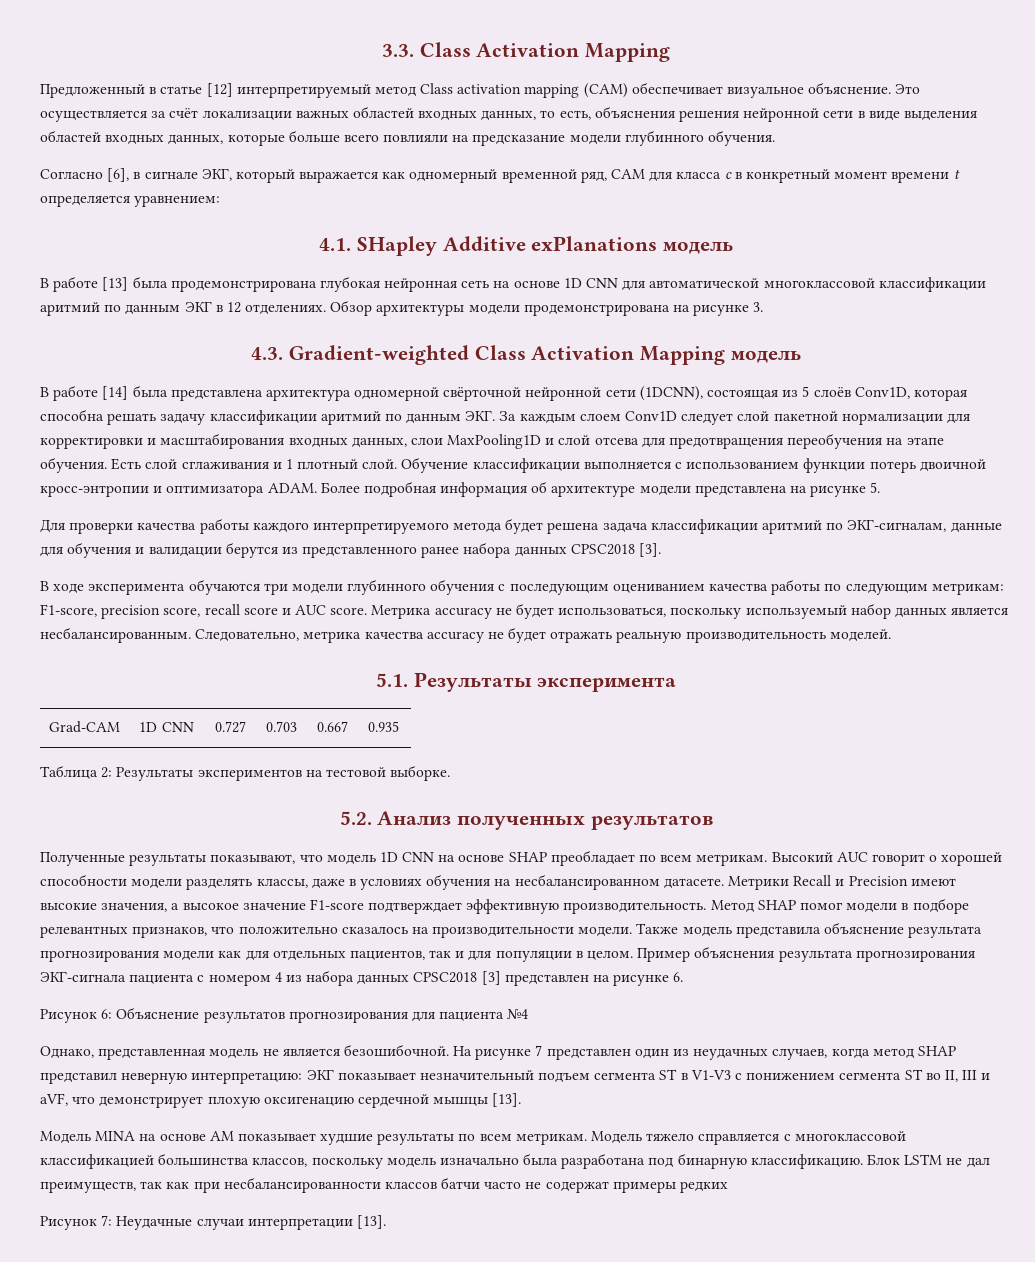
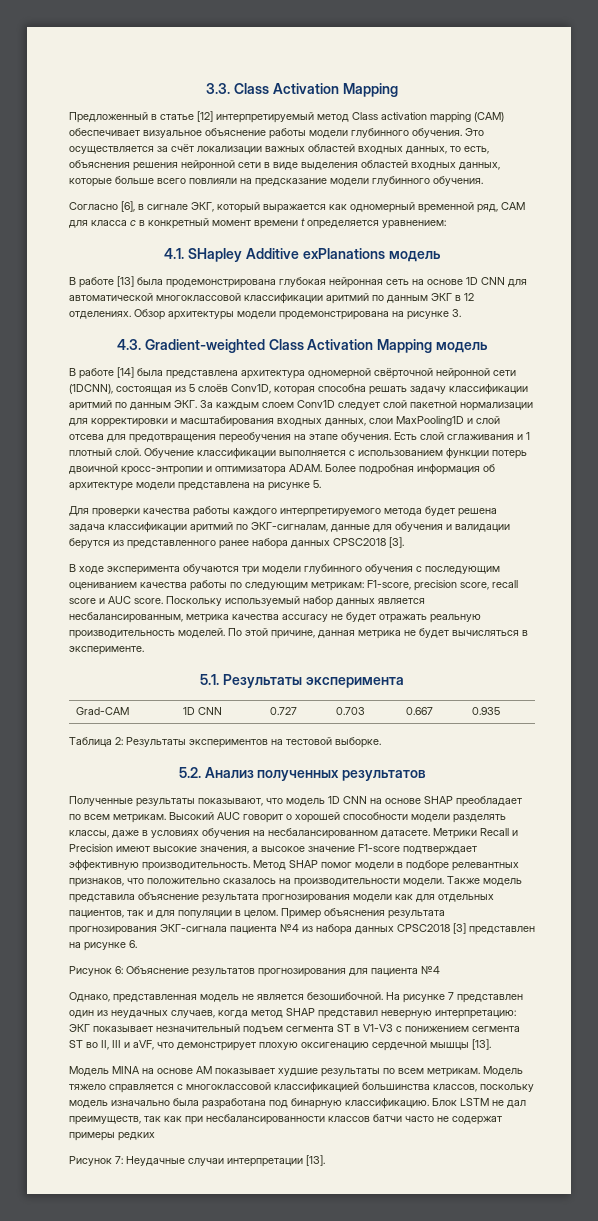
- Предложенный в статье [12] интерпретируемый метод Class activation mapping (CAM) обеспечивает визуальное объяснение.
+ Предложенный в статье [12] интерпретируемый метод Class activation mapping (CAM) обеспечивает визуальное объяснение работы модели глубинного обучения.
- Метрика accuracy не будет использоваться, поскольку используемый набор данных является несбалансированным. Следовательно, метрика качества accuracy не будет отражать реальную производительность моделей.
+ Поскольку используемый набор данных является несбалансированным, метрика качества accuracy не будет отражать реальную производительность моделей. По этой причине, данная метрика не будет вычисляться в эксперименте.
- Пример объяснения результата прогнозирования ЭКГ-сигнала пациента с номером 4 из набора данных CPSC2018 [3] представлен на рисунке 6.
+ Пример объяснения результата прогнозирования ЭКГ-сигнала пациента №4 из набора данных CPSC2018 [3] представлен на рисунке 6.

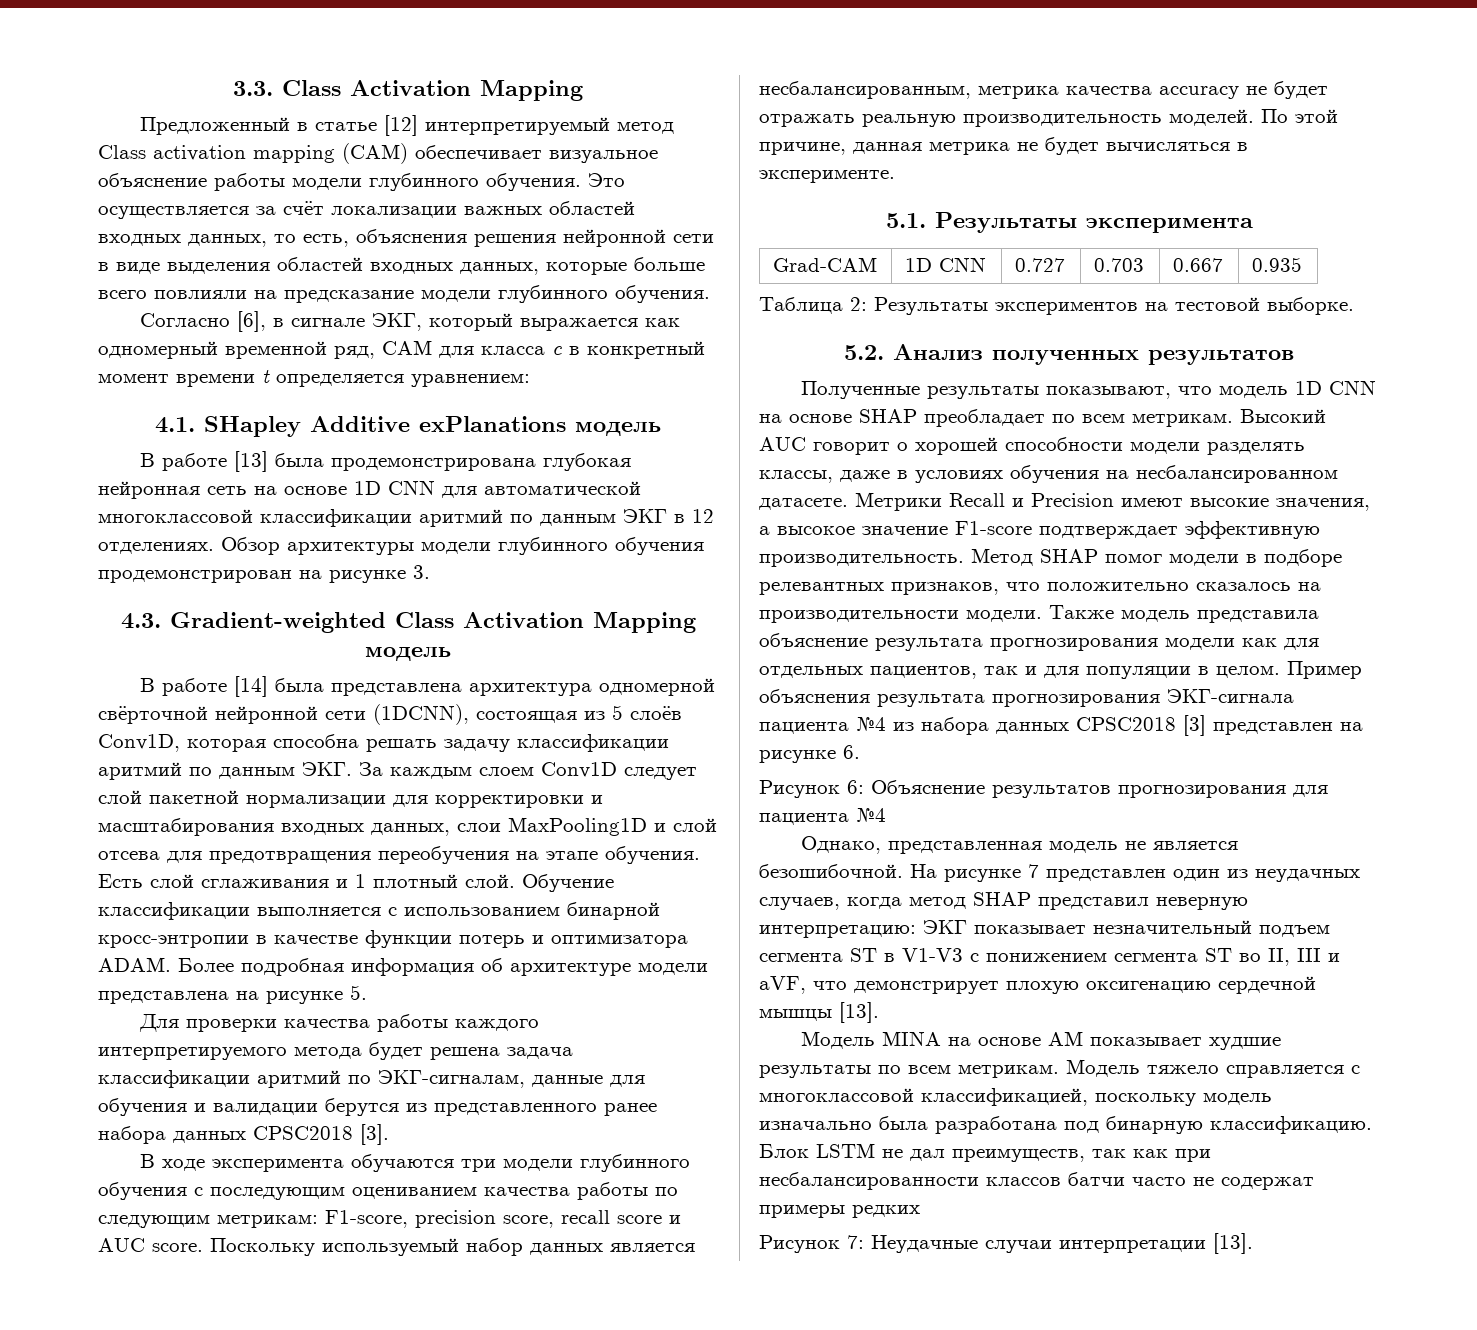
- Обзор архитектуры модели продемонстрирована на рисунке 3.
+ Обзор архитектуры модели глубинного обучения продемонстрирован на рисунке 3.
- Обучение классификации выполняется с использованием функции потерь двоичной кросс-энтропии и оптимизатора ADAM.
+ Обучение классификации выполняется с использованием бинарной кросс-энтропии в качестве функции потерь и оптимизатора ADAM.
- Модель тяжело справляется с многоклассовой классификацией большинства классов, поскольку модель изначально была разработана под бинарную классификацию.
+ Модель тяжело справляется с многоклассовой классификацией, поскольку модель изначально была разработана под бинарную классификацию.

